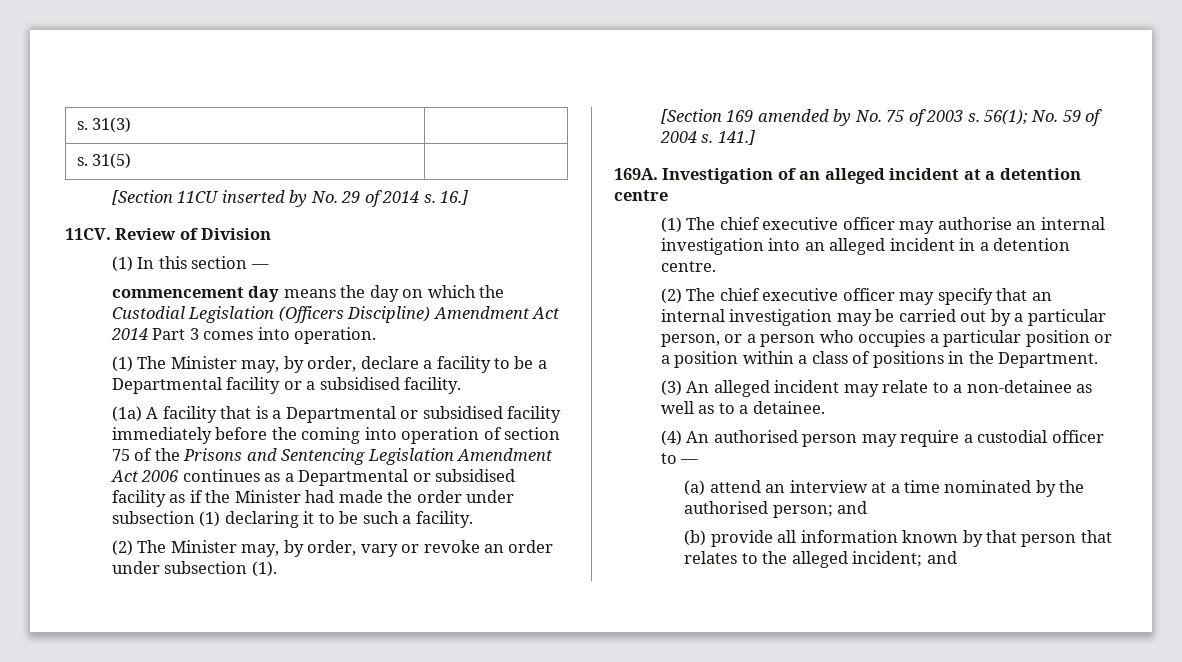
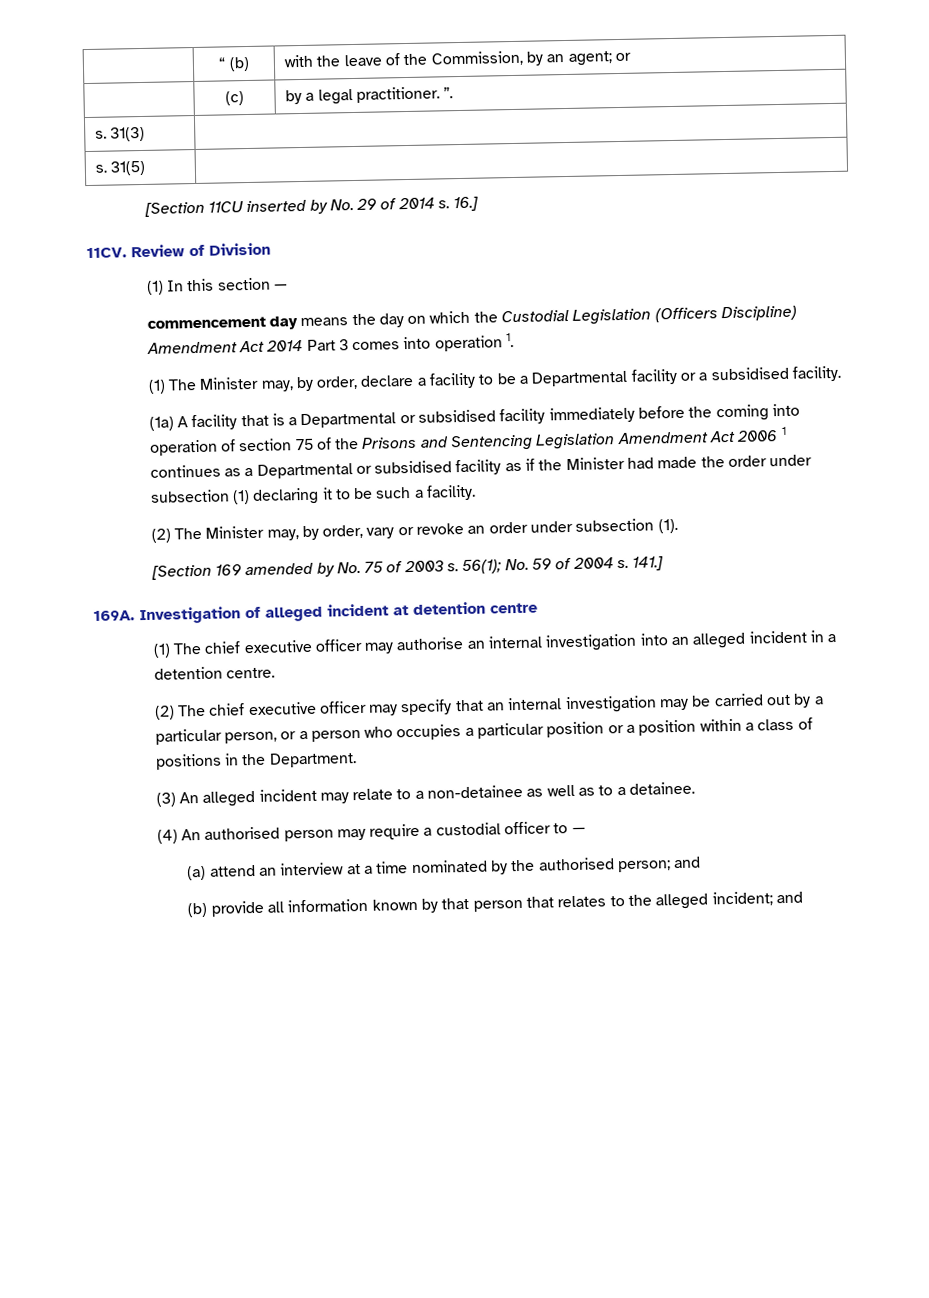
+ | “ (b) | with the leave of the Commission, by an agent; or
+ | (c) | by a legal practitioner. ”.
- commencement day means the day on which the Custodial Legislation (Officers Discipline) Amendment Act 2014 Part 3 comes into operation.
+ commencement day means the day on which the Custodial Legislation (Officers Discipline) Amendment Act 2014 Part 3 comes into operation 1.
- (1a) A facility that is a Departmental or subsidised facility immediately before the coming into operation of section 75 of the Prisons and Sentencing Legislation Amendment Act 2006 continues as a Departmental or subsidised facility as if the Minister had made the order under subsection (1) declaring it to be such a facility.
+ (1a) A facility that is a Departmental or subsidised facility immediately before the coming into operation of section 75 of the Prisons and Sentencing Legislation Amendment Act 2006 1 continues as a Departmental or subsidised facility as if the Minister had made the order under subsection (1) declaring it to be such a facility.
- Investigation of an alleged incident at a detention centre
+ Investigation of alleged incident at detention centre

